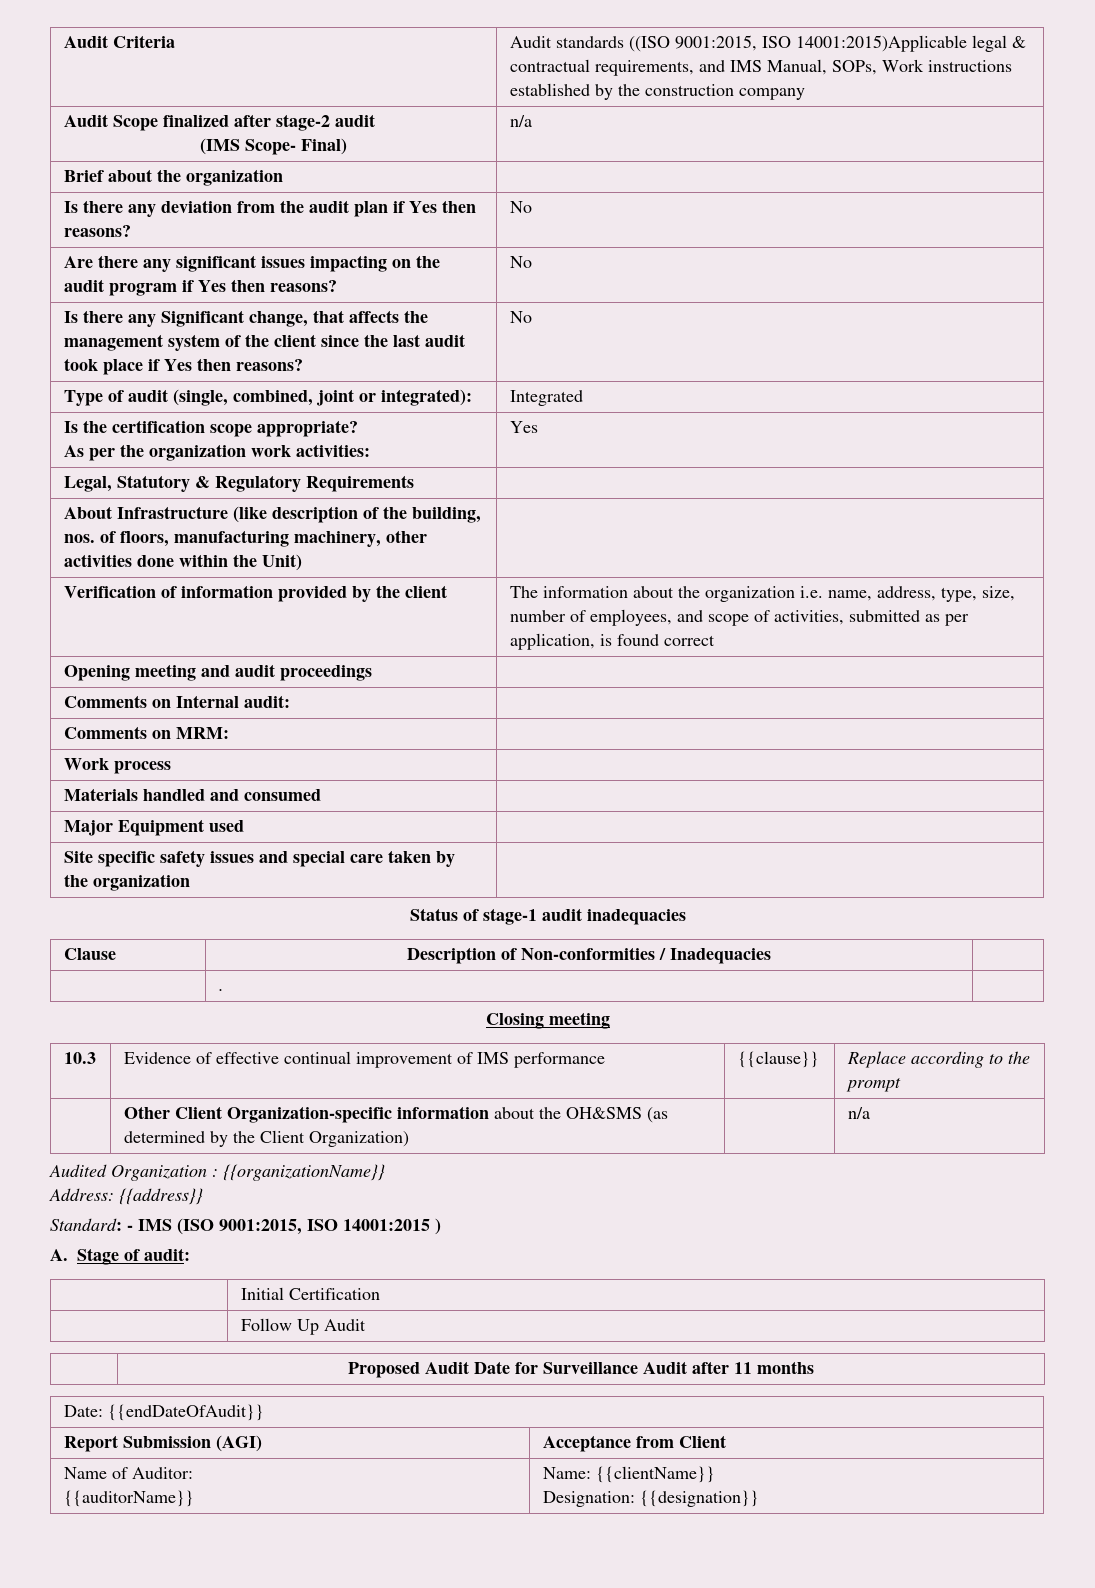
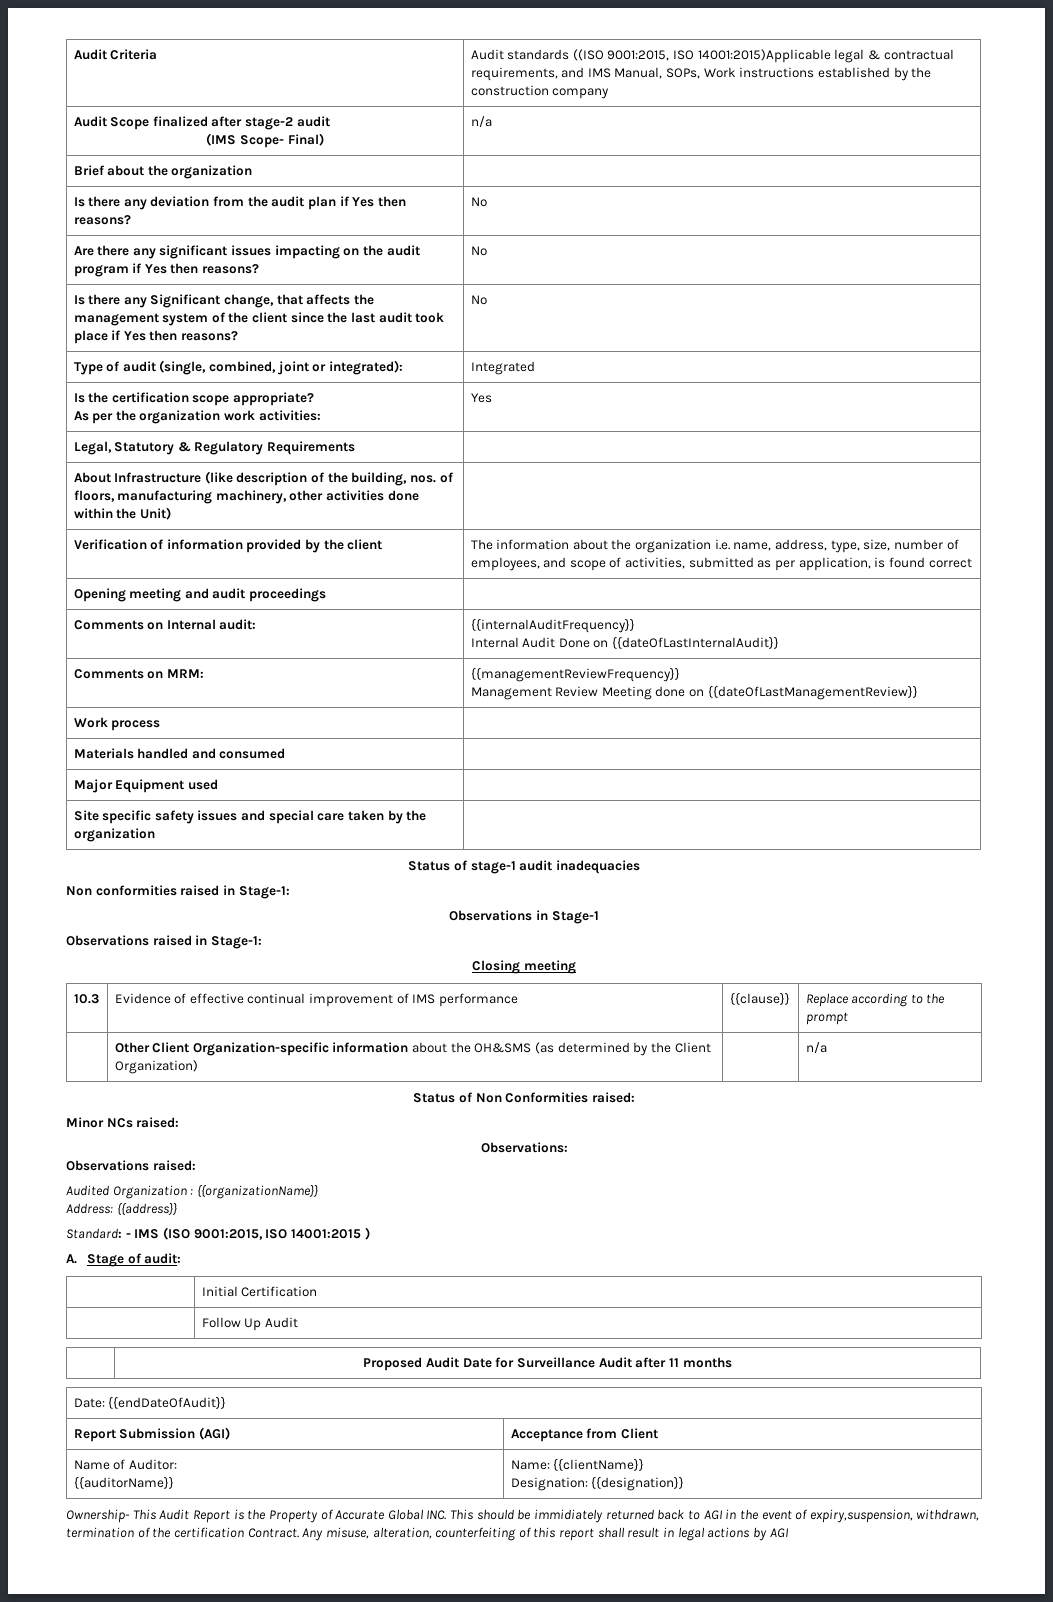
- Comments on Internal audit: |
- Comments on MRM: |
+ Comments on Internal audit: | {{internalAuditFrequency}}
+ Internal Audit Done on {{dateOfLastInternalAudit}}
+ Comments on MRM: | {{managementReviewFrequency}}
+ Management Review Meeting done on {{dateOfLastManagementReview}}
- Clause | Description of Non-conformities / Inadequacies |
- | . |
+ Non conformities raised in Stage-1:
+ Observations in Stage-1
+ Observations raised in Stage-1:
+ Status of Non Conformities raised:
+ Minor NCs raised:
+ Observations:
+ Observations raised:
+ Ownership- This Audit Report is the Property of Accurate Global INC. This should be immidiately returned back to AGI in the event of expiry,suspension, withdrawn, termination of the certification Contract. Any misuse, alteration, counterfeiting of this report shall result in legal actions by AGI

